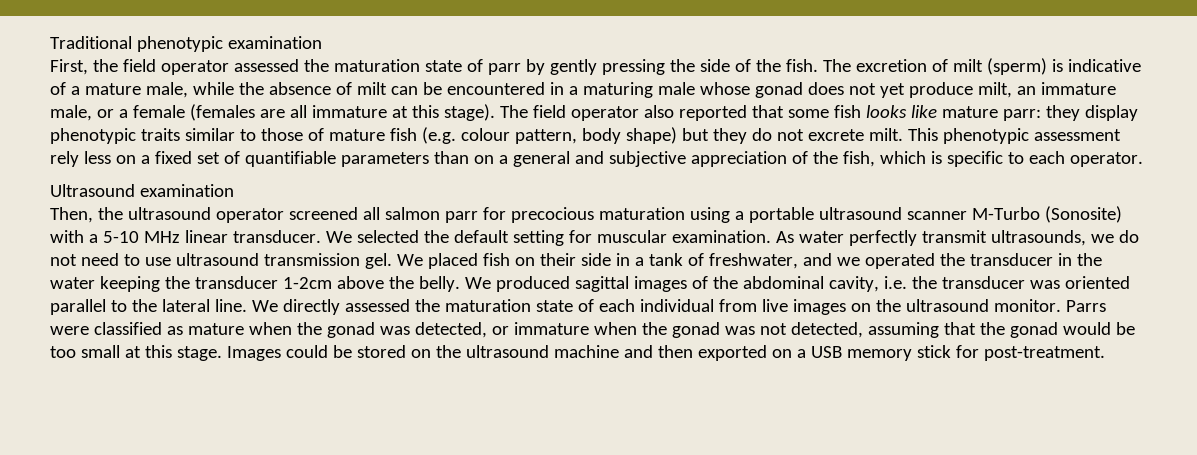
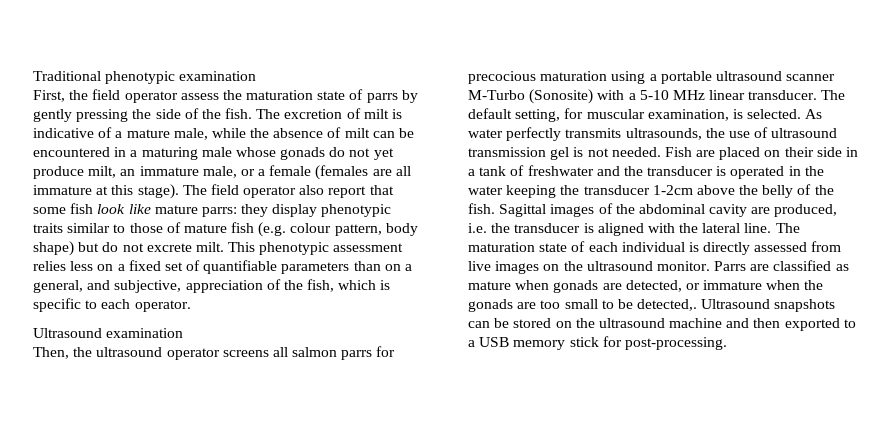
- First, the field operator assessed the maturation state of parr by gently pressing the side of the fish.
+ First, the field operator assess the maturation state of parrs by gently pressing the side of the fish.
- The excretion of milt (sperm) is indicative of a mature male, while the absence of milt can be encountered in a maturing male whose gonad does not yet produce milt, an immature male, or a female (females are all immature at this stage).
+ The excretion of milt is indicative of a mature male, while the absence of milt can be encountered in a maturing male whose gonads do not yet produce milt, an immature male, or a female (females are all immature at this stage).
- The field operator also reported that some fish looks like mature parr: they display phenotypic traits similar to those of mature fish (e.g. colour pattern, body shape) but they do not excrete milt.
+ The field operator also report that some fish look like mature parrs: they display phenotypic traits similar to those of mature fish (e.g. colour pattern, body shape) but do not excrete milt.
- This phenotypic assessment rely less on a fixed set of quantifiable parameters than on a general and subjective appreciation of the fish, which is specific to each operator.
+ This phenotypic assessment relies less on a fixed set of quantifiable parameters than on a general, and subjective, appreciation of the fish, which is specific to each operator.
- Then, the ultrasound operator screened all salmon parr for precocious maturation using a portable ultrasound scanner M-Turbo (Sonosite) with a 5-10 MHz linear transducer.
+ Then, the ultrasound operator screens all salmon parrs for precocious maturation using a portable ultrasound scanner M-Turbo (Sonosite) with a 5-10 MHz linear transducer.
- We selected the default setting for muscular examination. As water perfectly transmit ultrasounds, we do not need to use ultrasound transmission gel. We placed fish on their side in a tank of freshwater, and we operated the transducer in the water keeping the transducer 1-2cm above the belly. We produced sagittal images of the abdominal cavity, i.e. the transducer was oriented parallel to the lateral line. We directly assessed the maturation state of each individual from live images on the ultrasound monitor.
+ The default setting, for muscular examination, is selected. As water perfectly transmits ultrasounds, the use of ultrasound transmission gel is not needed. Fish are placed on their side in a tank of freshwater and the transducer is operated in the water keeping the transducer 1-2cm above the belly of the fish. Sagittal images of the abdominal cavity are produced, i.e. the transducer is aligned with the lateral line. The maturation state of each individual is directly assessed from live images on the ultrasound monitor.
- Parrs were classified as mature when the gonad was detected, or immature when the gonad was not detected, assuming that the gonad would be too small at this stage. Images could be stored on the ultrasound machine and then exported on a USB memory stick for post-treatment.
+ Parrs are classified as mature when gonads are detected, or immature when the gonads are too small to be detected,. Ultrasound snapshots can be stored on the ultrasound machine and then exported to a USB memory stick for post-processing.

